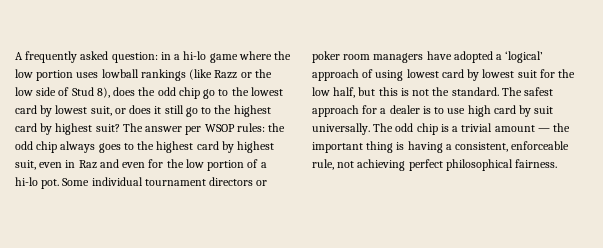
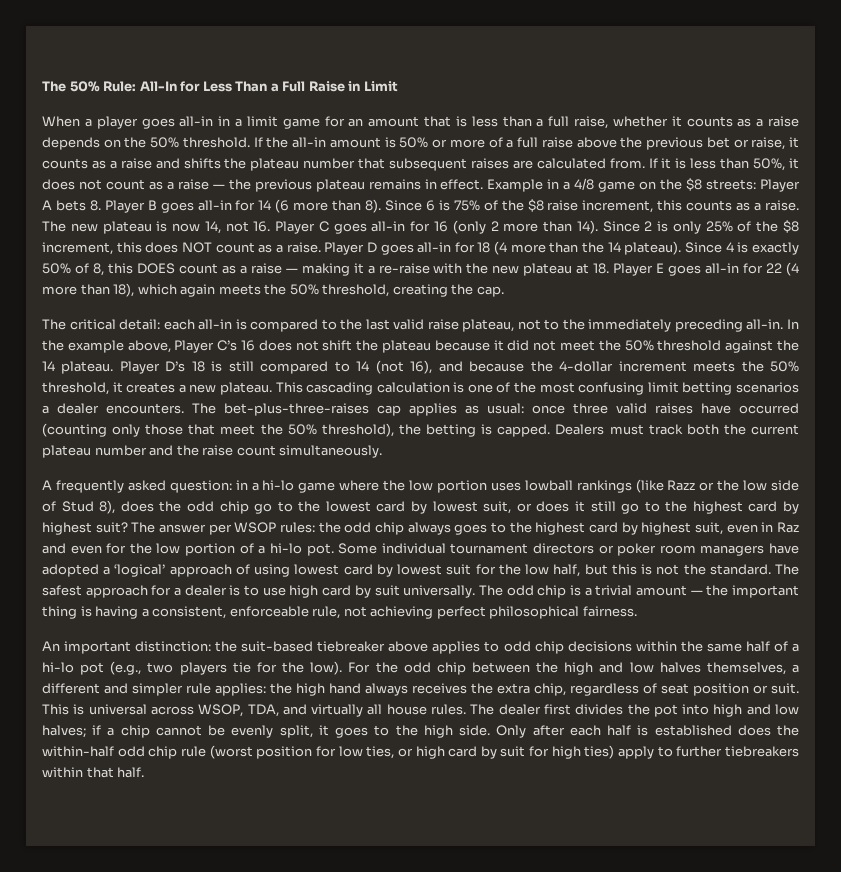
+ The 50% Rule: All-In for Less Than a Full Raise in Limit
+ When a player goes all-in in a limit game for an amount that is less than a full raise, whether it counts as a raise depends on the 50% threshold. If the all-in amount is 50% or more of a full raise above the previous bet or raise, it counts as a raise and shifts the plateau number that subsequent raises are calculated from. If it is less than 50%, it does not count as a raise — the previous plateau remains in effect. Example in a 4/8 game on the $8 streets: Player A bets 8. Player B goes all-in for 14 (6 more than 8). Since 6 is 75% of the $8 raise increment, this counts as a raise. The new plateau is now 14, not 16. Player C goes all-in for 16 (only 2 more than 14). Since 2 is only 25% of the $8 increment, this does NOT count as a raise. Player D goes all-in for 18 (4 more than the 14 plateau). Since 4 is exactly 50% of 8, this DOES count as a raise — making it a re-raise with the new plateau at 18. Player E goes all-in for 22 (4 more than 18), which again meets the 50% threshold, creating the cap.
+ The critical detail: each all-in is compared to the last valid raise plateau, not to the immediately preceding all-in. In the example above, Player C’s 16 does not shift the plateau because it did not meet the 50% threshold against the 14 plateau. Player D’s 18 is still compared to 14 (not 16), and because the 4-dollar increment meets the 50% threshold, it creates a new plateau. This cascading calculation is one of the most confusing limit betting scenarios a dealer encounters. The bet-plus-three-raises cap applies as usual: once three valid raises have occurred (counting only those that meet the 50% threshold), the betting is capped. Dealers must track both the current plateau number and the raise count simultaneously.
+ An important distinction: the suit-based tiebreaker above applies to odd chip decisions within the same half of a hi-lo pot (e.g., two players tie for the low). For the odd chip between the high and low halves themselves, a different and simpler rule applies: the high hand always receives the extra chip, regardless of seat position or suit. This is universal across WSOP, TDA, and virtually all house rules. The dealer first divides the pot into high and low halves; if a chip cannot be evenly split, it goes to the high side. Only after each half is established does the within-half odd chip rule (worst position for low ties, or high card by suit for high ties) apply to further tiebreakers within that half.

